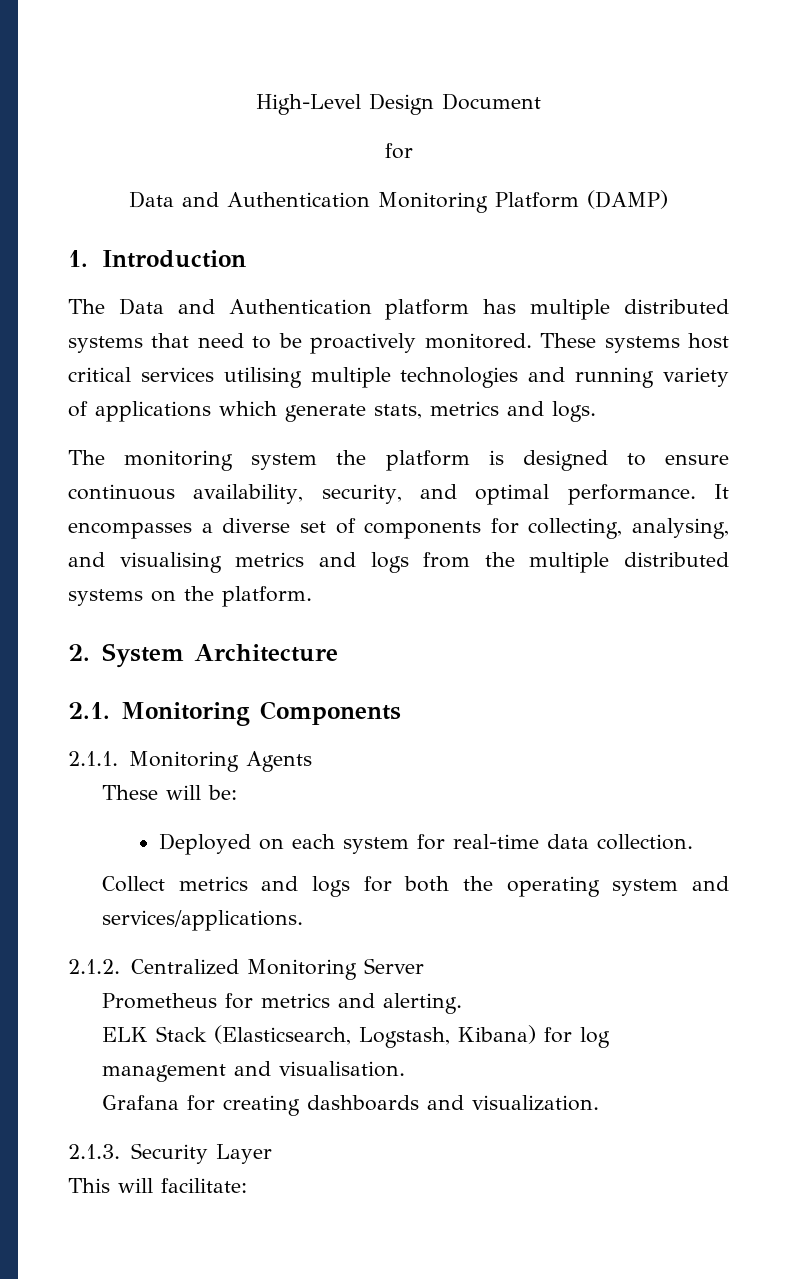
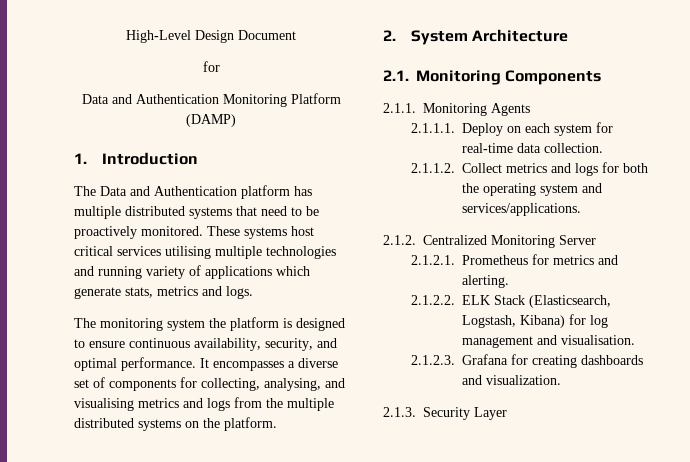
- These will be:
- Deployed on each system for real-time data collection.
+ 2.1.1.1. Deploy on each system for real-time data collection.
- Collect metrics and logs for both the operating system and services/applications.
+ 2.1.1.2. Collect metrics and logs for both the operating system and services/applications.
- Prometheus for metrics and alerting.
+ 2.1.2.1. Prometheus for metrics and alerting.
- ELK Stack (Elasticsearch, Logstash, Kibana) for log management and visualisation.
+ 2.1.2.2. ELK Stack (Elasticsearch, Logstash, Kibana) for log management and visualisation.
- Grafana for creating dashboards and visualization.
+ 2.1.2.3. Grafana for creating dashboards and visualization.
- This will facilitate:

